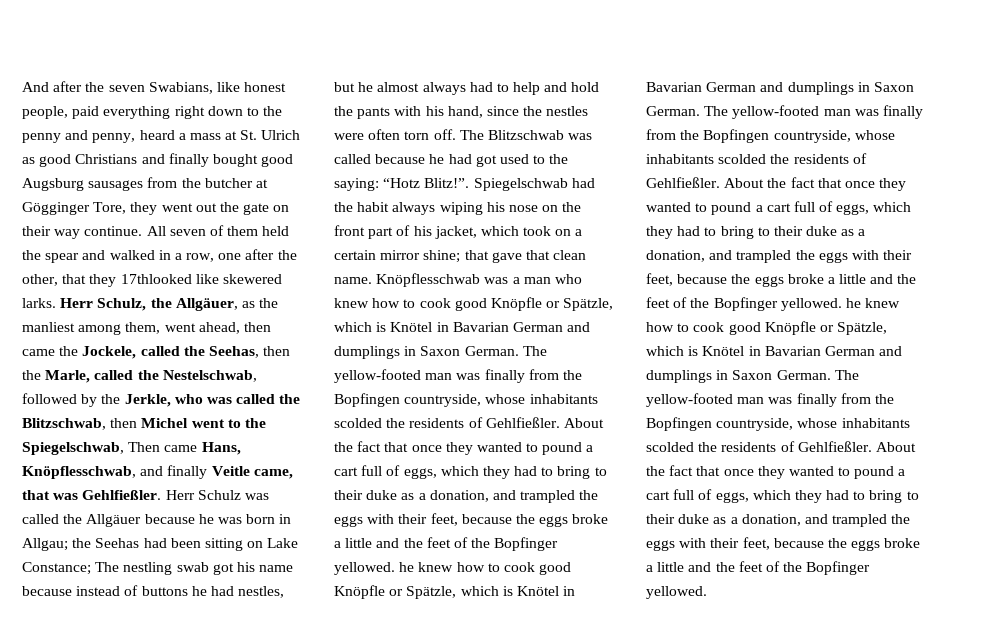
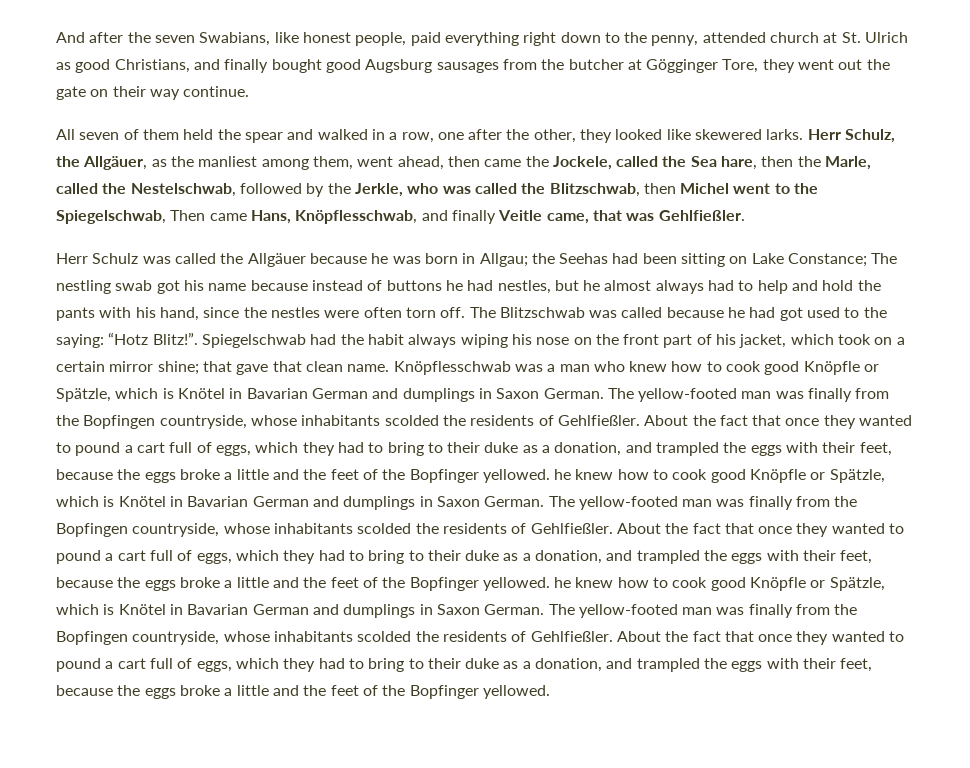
- And after the seven Swabians, like honest people, paid everything right down to the penny and penny, heard a mass at St. Ulrich as good Christians and finally bought good Augsburg sausages from the butcher at Gögginger Tore, they went out the gate on their way continue. All seven of them held the spear and walked in a row, one after the other, that they 17thlooked like skewered larks.
+ And after the seven Swabians, like honest people, paid everything right down to the penny, attended church at St. Ulrich as good Christians, and finally bought good Augsburg sausages from the butcher at Gögginger Tore, they went out the gate on their way continue.
+ All seven of them held the spear and walked in a row, one after the other, they looked like skewered larks.
- Herr Schulz, the Allgäuer, as the manliest among them, went ahead, then came the Jockele, called the Seehas, then the Marle, called the Nestelschwab, followed by the Jerkle, who was called the Blitzschwab, then Michel went to the Spiegelschwab, Then came Hans, Knöpflesschwab, and finally Veitle came, that was Gehlfießler. Herr Schulz was called the Allgäuer because he was born in Allgau;
+ Herr Schulz, the Allgäuer, as the manliest among them, went ahead, then came the Jockele, called the Sea hare, then the Marle, called the Nestelschwab, followed by the Jerkle, who was called the Blitzschwab, then Michel went to the Spiegelschwab, Then came Hans, Knöpflesschwab, and finally Veitle came, that was Gehlfießler.
+ Herr Schulz was called the Allgäuer because he was born in Allgau;

